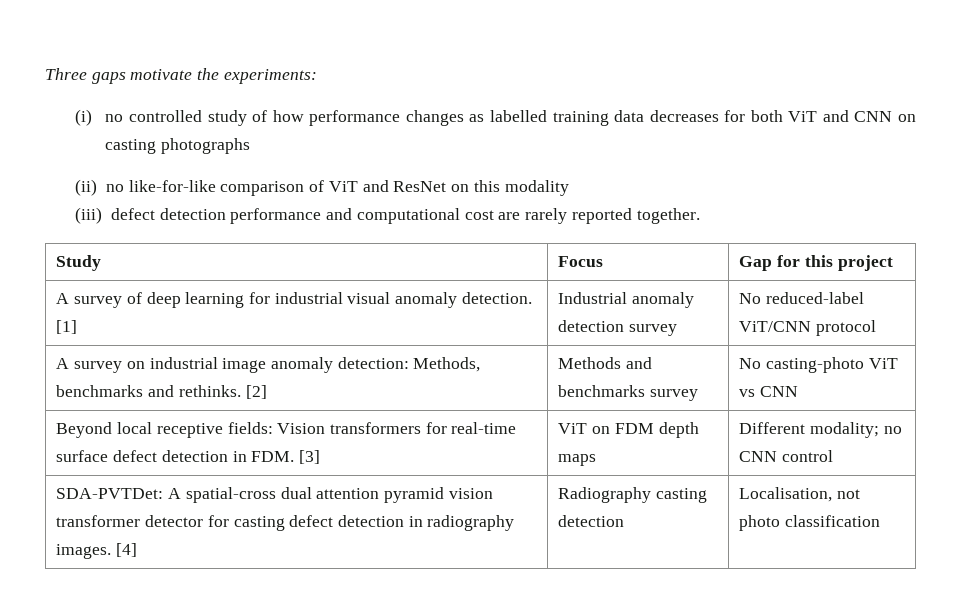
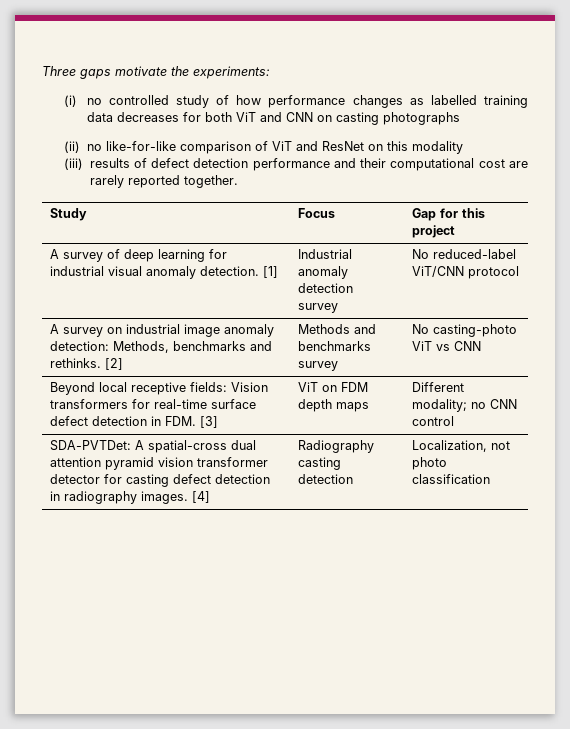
- (iii) defect detection performance and computational cost are rarely reported together.
+ (iii) results of defect detection performance and their computational cost are rarely reported together.
- SDA-PVTDet: A spatial-cross dual attention pyramid vision transformer detector for casting defect detection in radiography images. [4] | Radiography casting detection | Localisation, not photo classification
+ SDA-PVTDet: A spatial-cross dual attention pyramid vision transformer detector for casting defect detection in radiography images. [4] | Radiography casting detection | Localization, not photo classification

